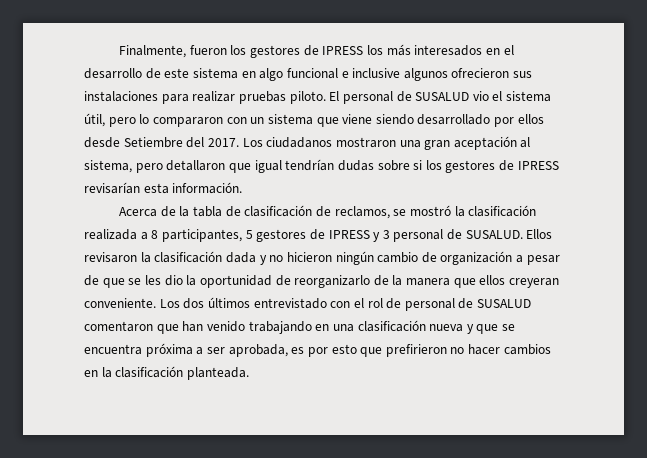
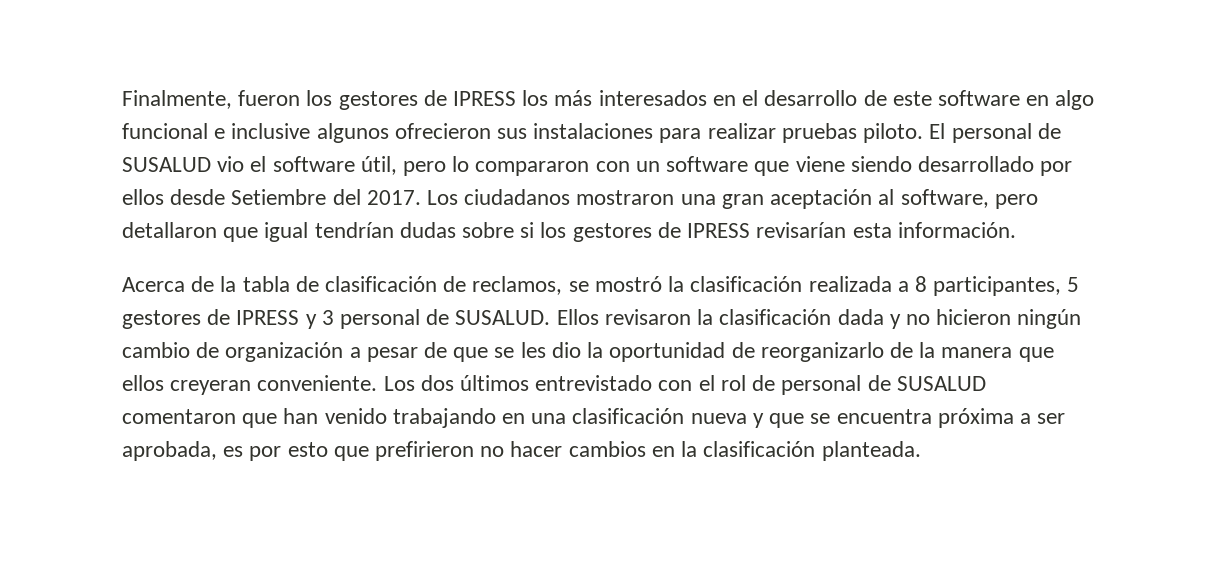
- Finalmente, fueron los gestores de IPRESS los más interesados en el desarrollo de este sistema en algo funcional e inclusive algunos ofrecieron sus instalaciones para realizar pruebas piloto.
+ Finalmente, fueron los gestores de IPRESS los más interesados en el desarrollo de este software en algo funcional e inclusive algunos ofrecieron sus instalaciones para realizar pruebas piloto.
- El personal de SUSALUD vio el sistema útil, pero lo compararon con un sistema que viene siendo desarrollado por ellos desde Setiembre del 2017.
+ El personal de SUSALUD vio el software útil, pero lo compararon con un software que viene siendo desarrollado por ellos desde Setiembre del 2017.
- Los ciudadanos mostraron una gran aceptación al sistema, pero detallaron que igual tendrían dudas sobre si los gestores de IPRESS revisarían esta información.
+ Los ciudadanos mostraron una gran aceptación al software, pero detallaron que igual tendrían dudas sobre si los gestores de IPRESS revisarían esta información.

